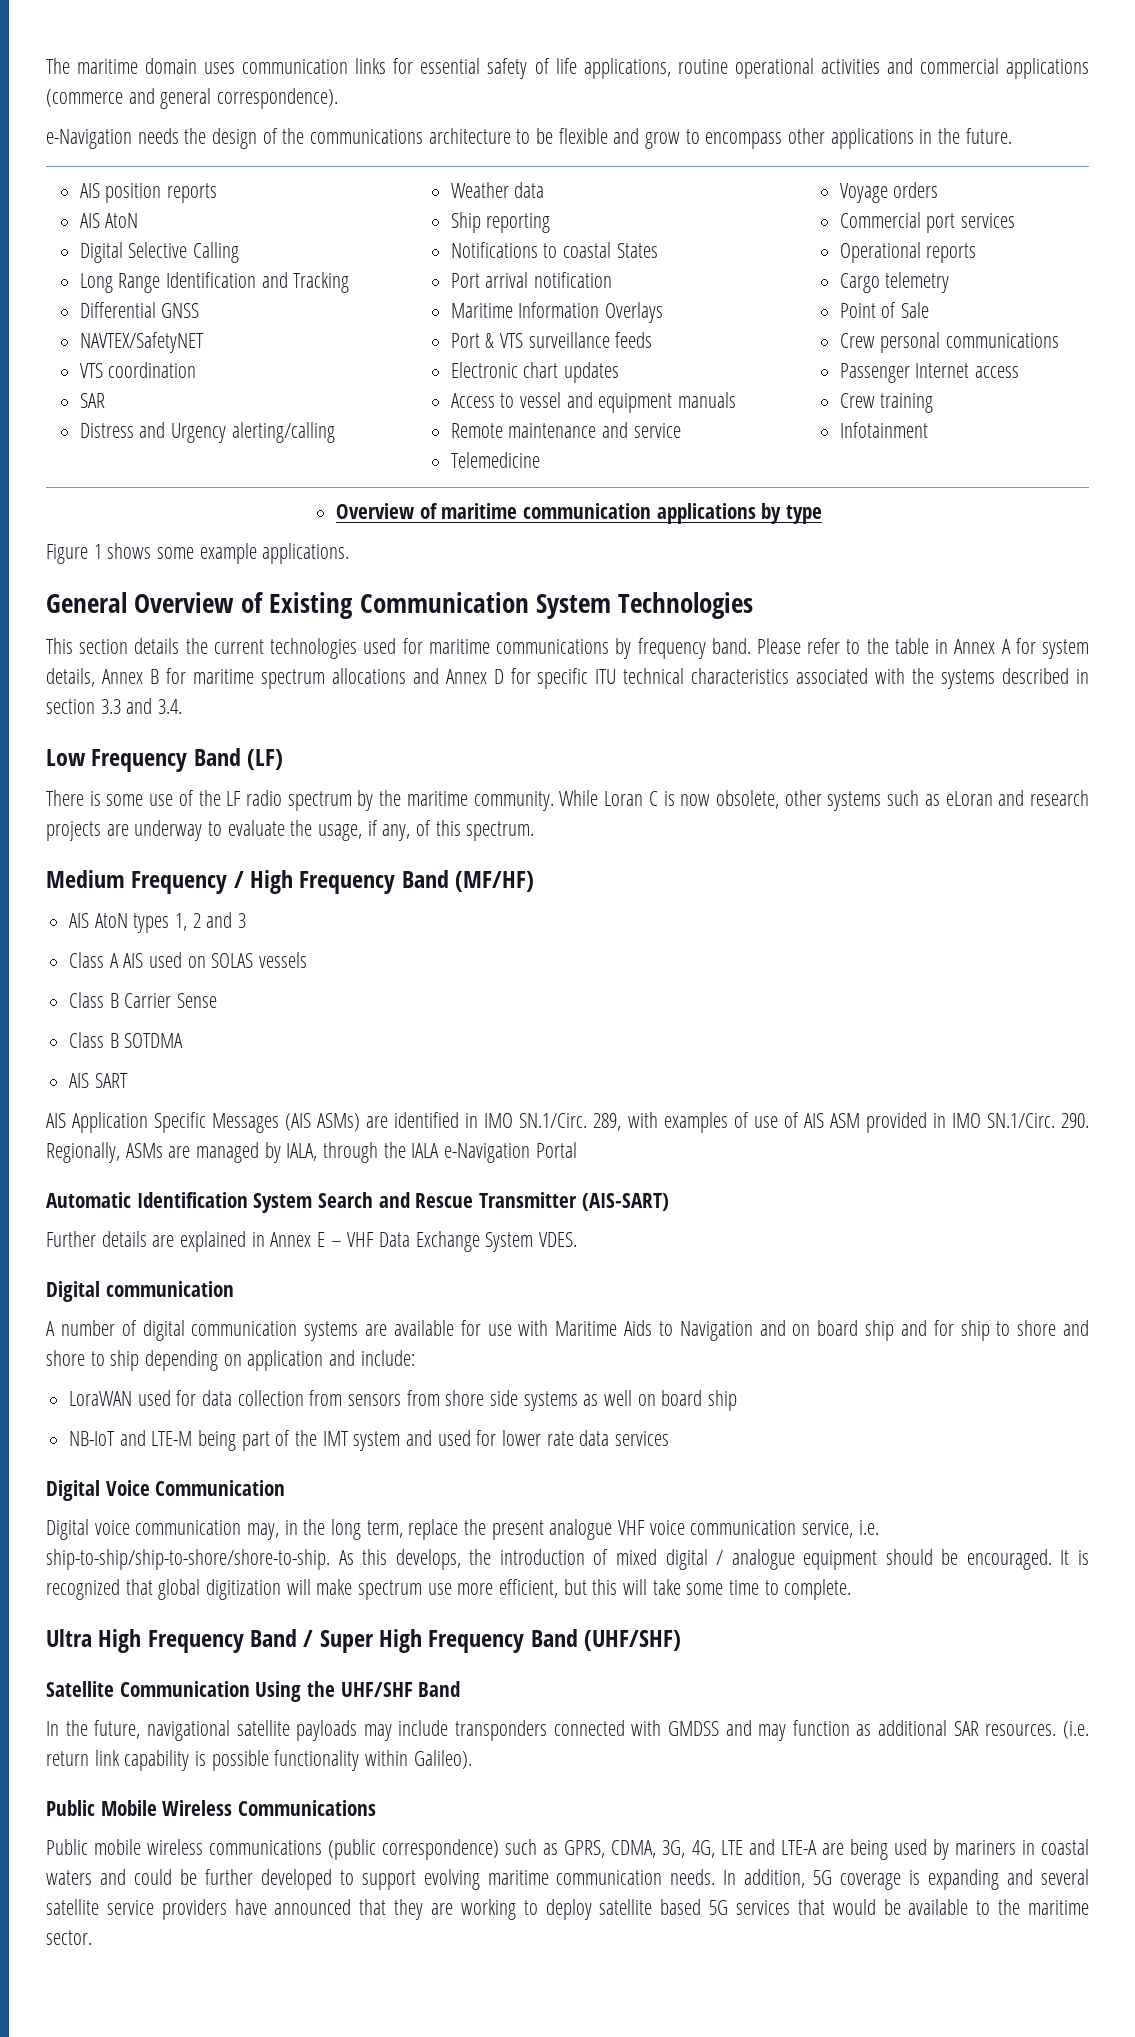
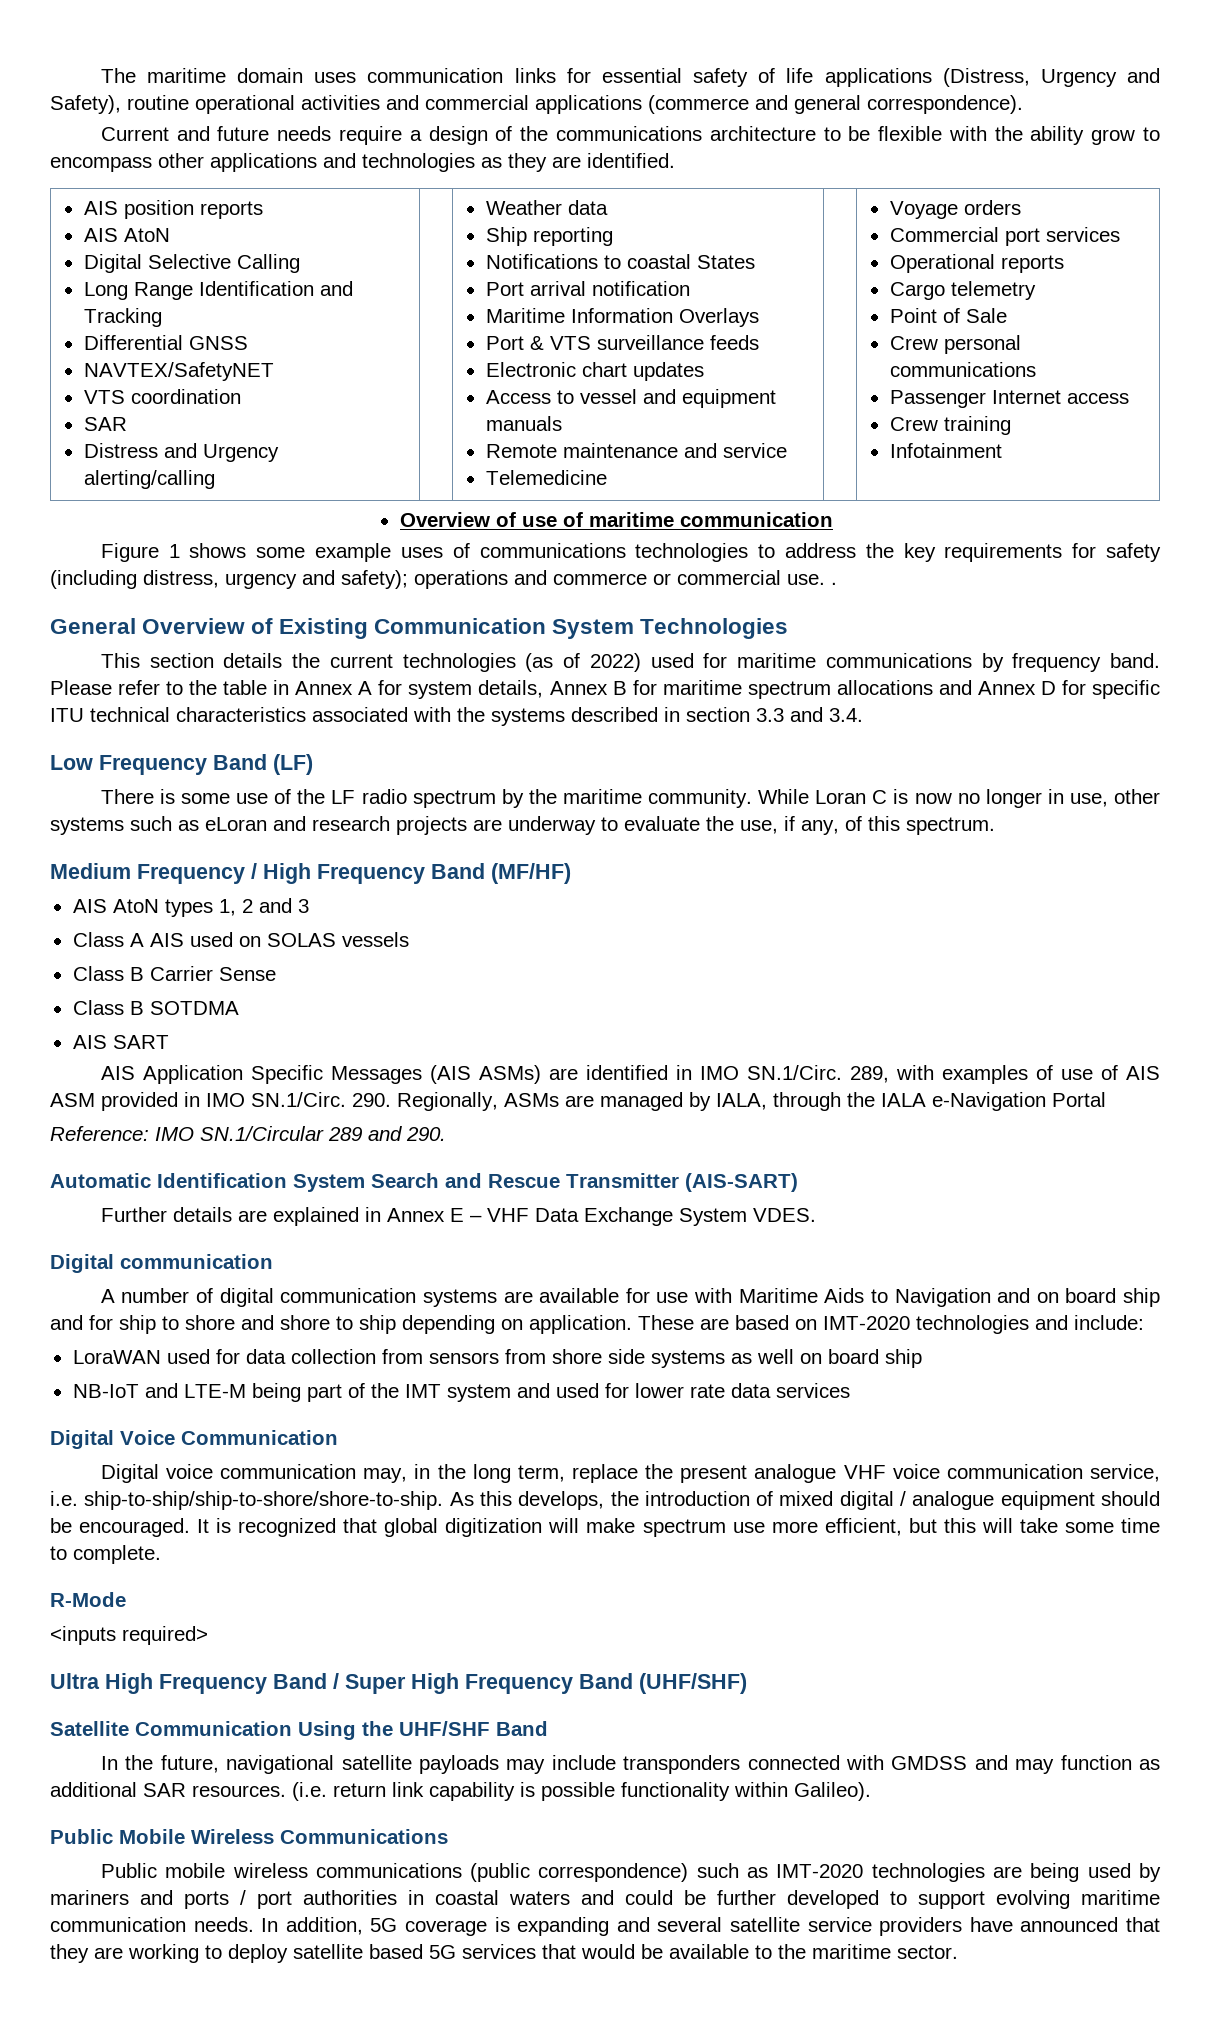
- The maritime domain uses communication links for essential safety of life applications, routine operational activities and commercial applications (commerce and general correspondence).
+ The maritime domain uses communication links for essential safety of life applications (Distress, Urgency and Safety), routine operational activities and commercial applications (commerce and general correspondence).
- e-Navigation needs the design of the communications architecture to be flexible and grow to encompass other applications in the future.
+ Current and future needs require a design of the communications architecture to be flexible with the ability grow to encompass other applications and technologies as they are identified.
- Overview of maritime communication applications by type
+ Overview of use of maritime communication
- Figure 1 shows some example applications.
+ Figure 1 shows some example uses of communications technologies to address the key requirements for safety (including distress, urgency and safety); operations and commerce or commercial use. .
- This section details the current technologies used for maritime communications by frequency band.
+ This section details the current technologies (as of 2022) used for maritime communications by frequency band.
- While Loran C is now obsolete, other systems such as eLoran and research projects are underway to evaluate the usage, if any, of this spectrum.
+ While Loran C is now no longer in use, other systems such as eLoran and research projects are underway to evaluate the use, if any, of this spectrum.
+ Reference: IMO SN.1/Circular 289 and 290.
- A number of digital communication systems are available for use with Maritime Aids to Navigation and on board ship and for ship to shore and shore to ship depending on application and include:
+ A number of digital communication systems are available for use with Maritime Aids to Navigation and on board ship and for ship to shore and shore to ship depending on application. These are based on IMT-2020 technologies and include:
+ R-Mode
+ <inputs required>
- Public mobile wireless communications (public correspondence) such as GPRS, CDMA, 3G, 4G, LTE and LTE-A are being used by mariners in coastal waters and could be further developed to support evolving maritime communication needs.
+ Public mobile wireless communications (public correspondence) such as IMT-2020 technologies are being used by mariners and ports / port authorities in coastal waters and could be further developed to support evolving maritime communication needs.

